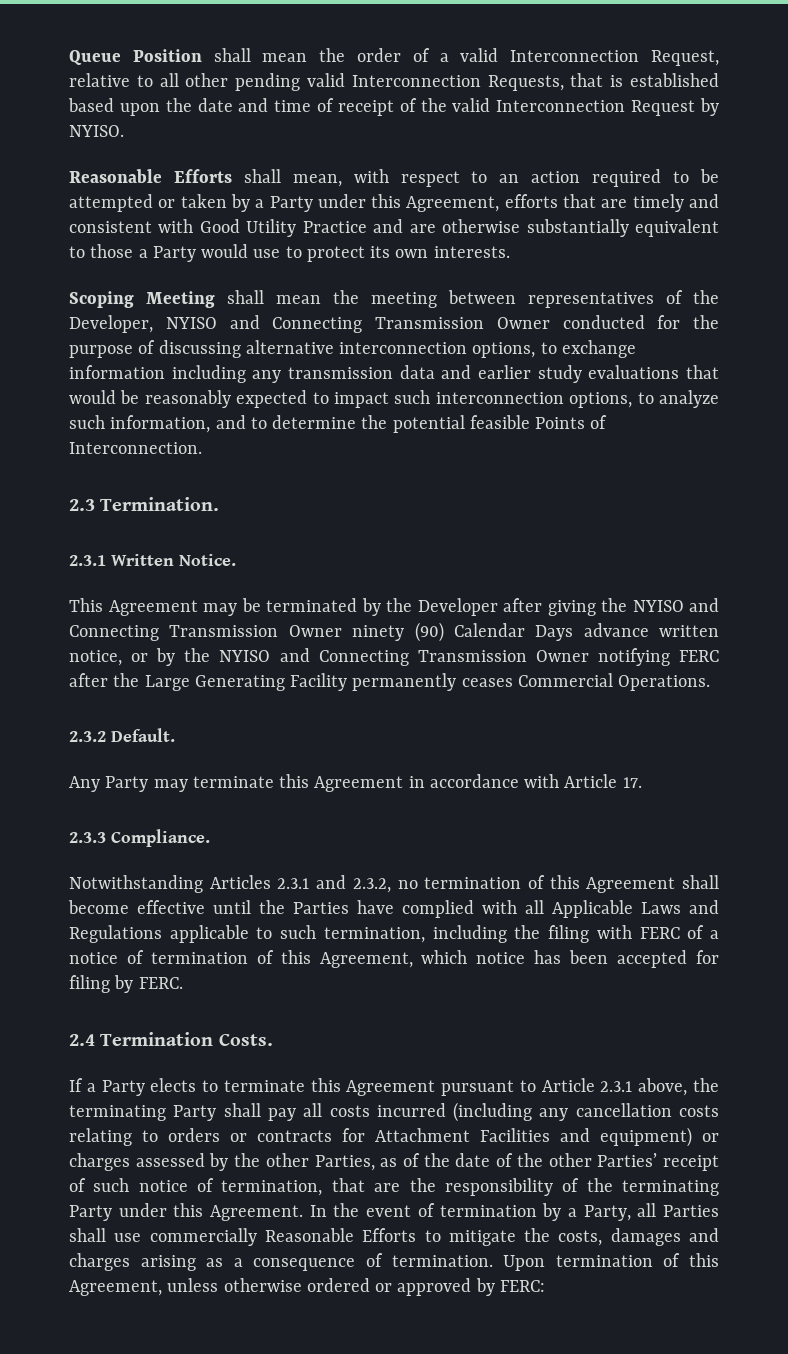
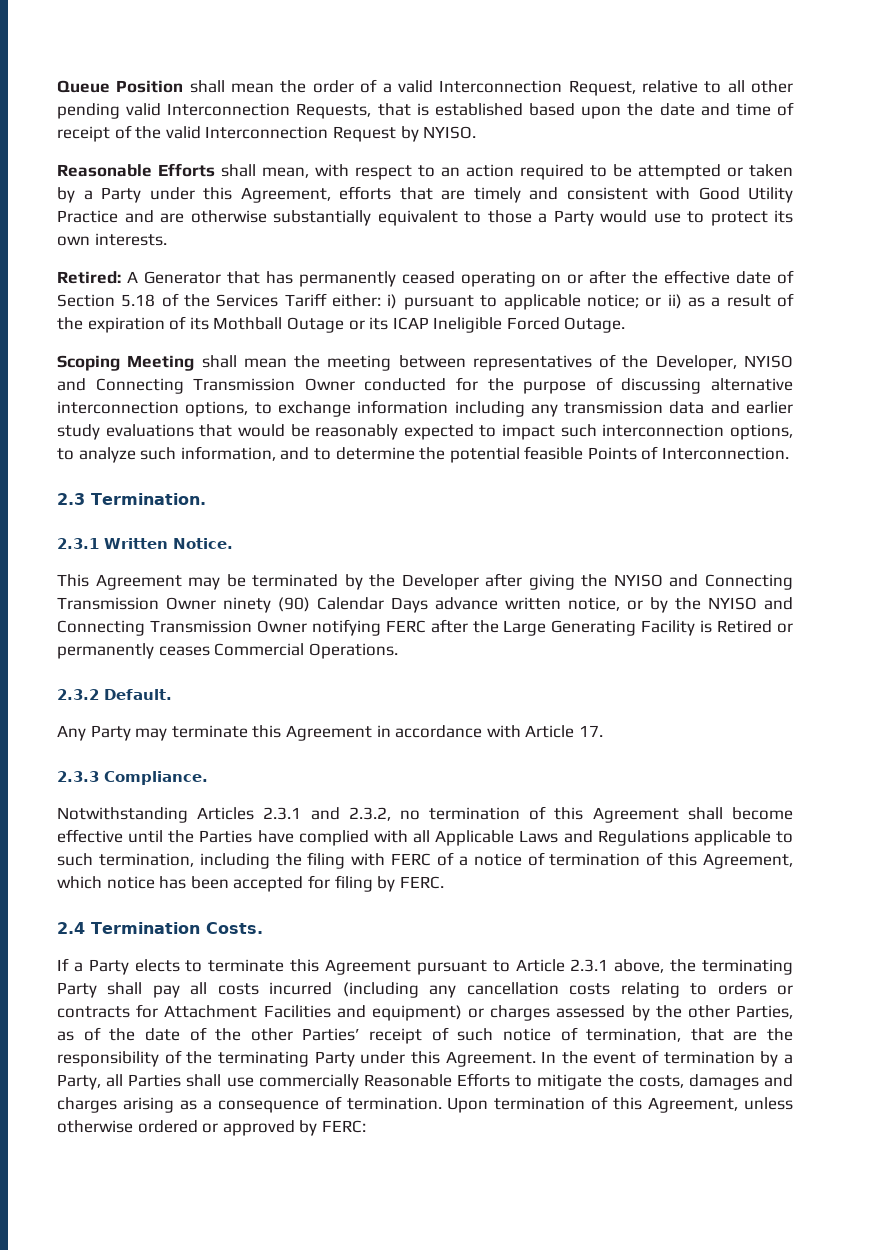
+ Retired: A Generator that has permanently ceased operating on or after the effective date of Section 5.18 of the Services Tariff either: i) pursuant to applicable notice; or ii) as a result of the expiration of its Mothball Outage or its ICAP Ineligible Forced Outage.
- This Agreement may be terminated by the Developer after giving the NYISO and Connecting Transmission Owner ninety (90) Calendar Days advance written notice, or by the NYISO and Connecting Transmission Owner notifying FERC after the Large Generating Facility permanently ceases Commercial Operations.
+ This Agreement may be terminated by the Developer after giving the NYISO and Connecting Transmission Owner ninety (90) Calendar Days advance written notice, or by the NYISO and Connecting Transmission Owner notifying FERC after the Large Generating Facility is Retired or permanently ceases Commercial Operations.

